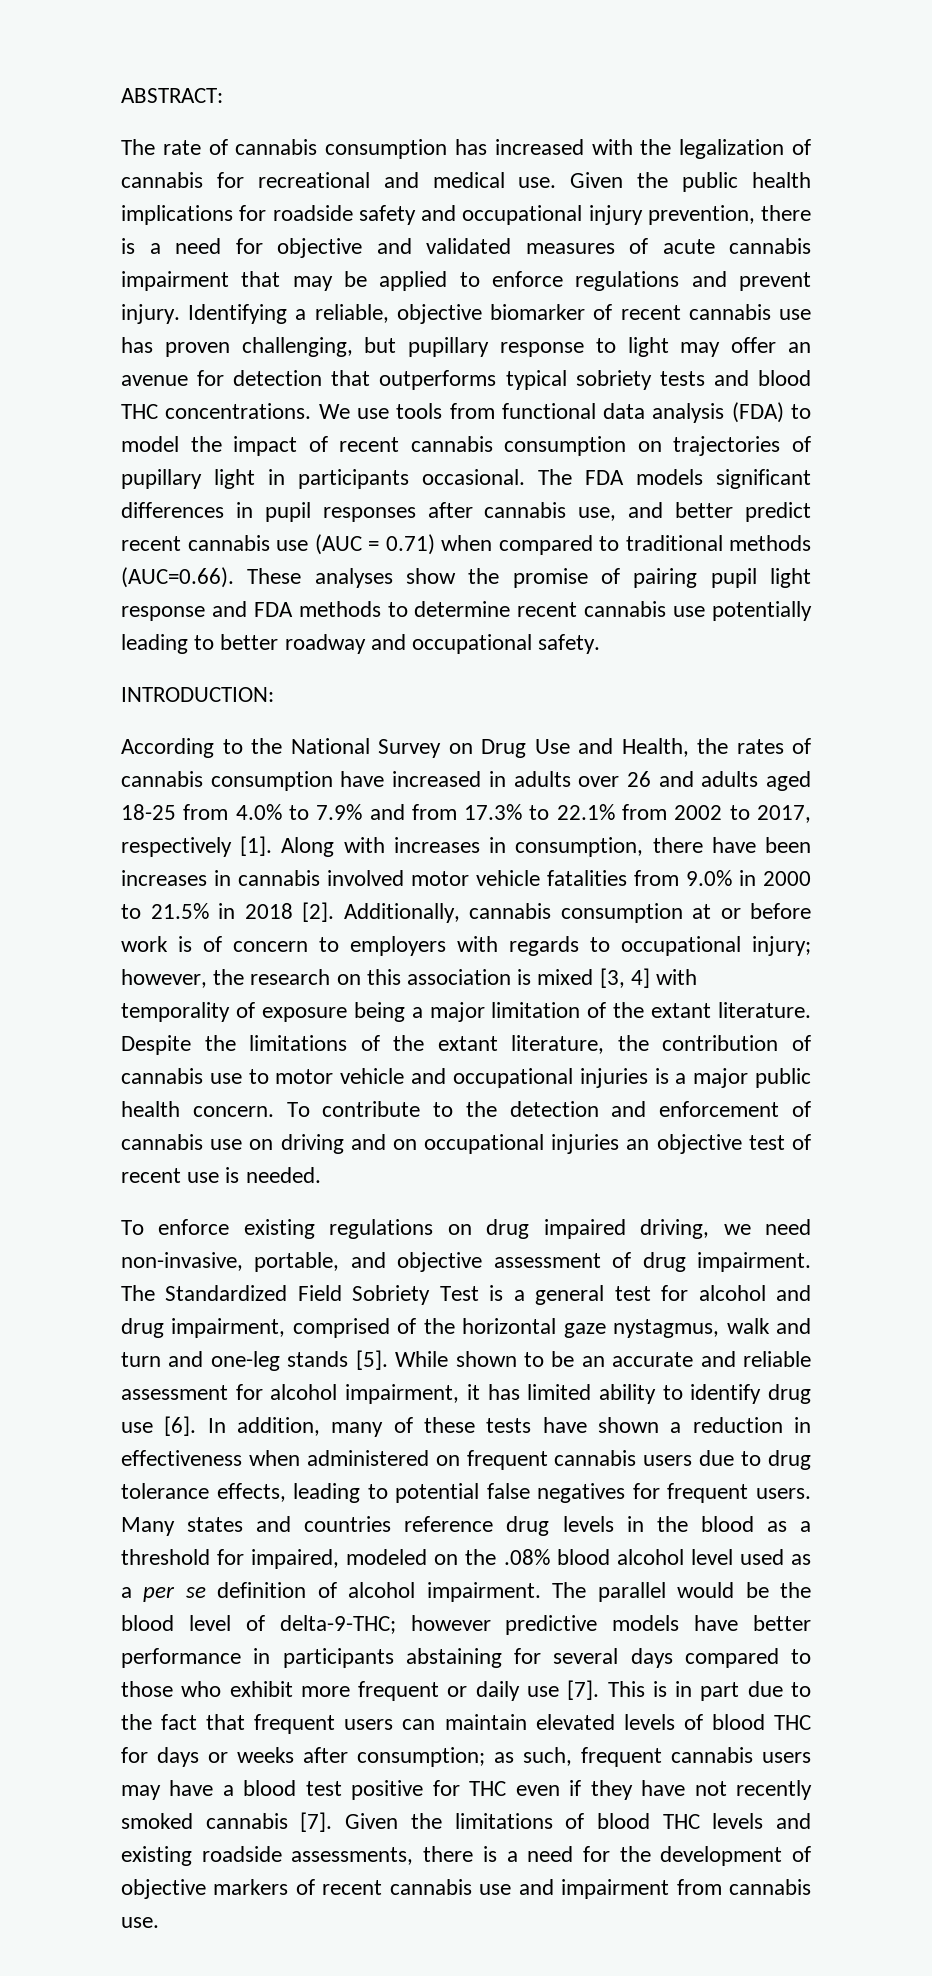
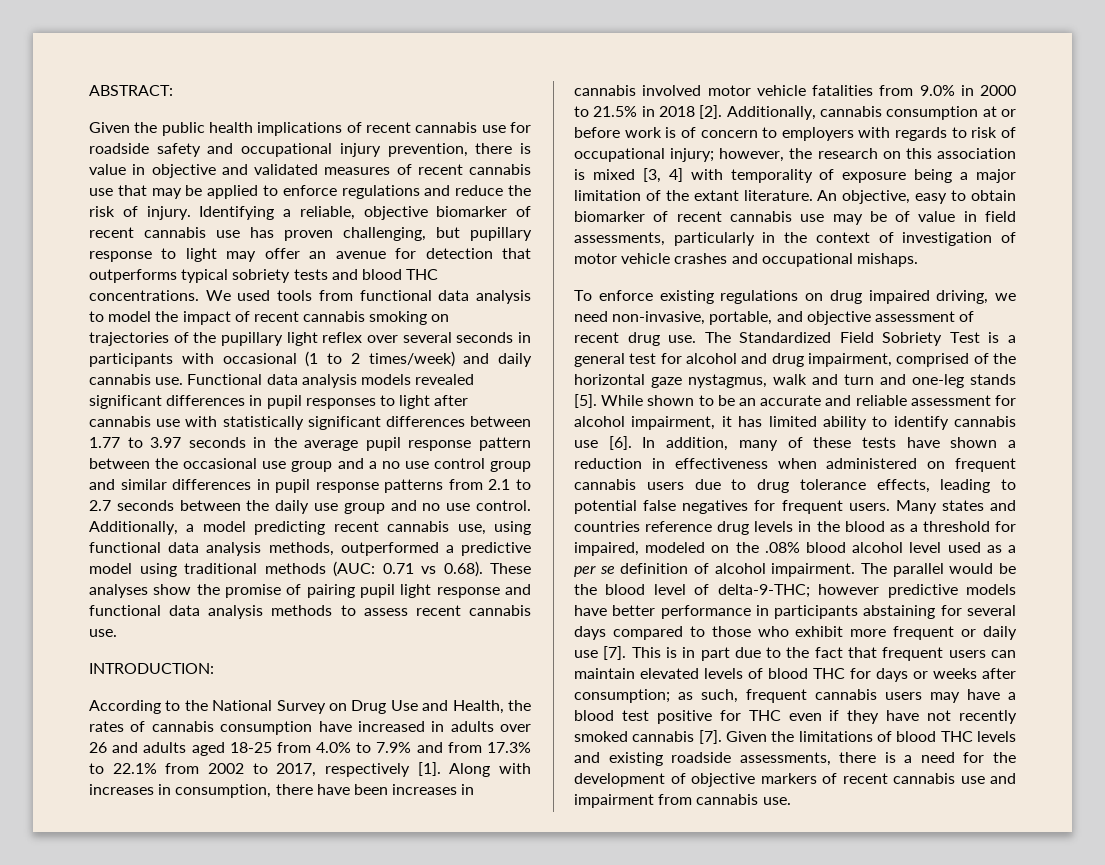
- The rate of cannabis consumption has increased with the legalization of cannabis for recreational and medical use. Given the public health implications for roadside safety and occupational injury prevention, there is a need for objective and validated measures of acute cannabis impairment that may be applied to enforce regulations and prevent injury.
+ Given the public health implications of recent cannabis use for roadside safety and occupational injury prevention, there is value in objective and validated measures of recent cannabis use that may be applied to enforce regulations and reduce the risk of injury.
- We use tools from functional data analysis (FDA) to model the impact of recent cannabis consumption on trajectories of pupillary light in participants occasional. The FDA models significant differences in pupil responses after cannabis use, and better predict recent cannabis use (AUC = 0.71) when compared to traditional methods (AUC=0.66). These analyses show the promise of pairing pupil light response and FDA methods to determine recent cannabis use potentially leading to better roadway and occupational safety.
+ We used tools from functional data analysis to model the impact of recent cannabis smoking on trajectories of the pupillary light reflex over several seconds in participants with occasional (1 to 2 times/week) and daily cannabis use. Functional data analysis models revealed significant differences in pupil responses to light after cannabis use with statistically significant differences between 1.77 to 3.97 seconds in the average pupil response pattern between the occasional use group and a no use control group and similar differences in pupil response patterns from 2.1 to 2.7 seconds between the daily use group and no use control. Additionally, a model predicting recent cannabis use, using functional data analysis methods, outperformed a predictive model using traditional methods (AUC: 0.71 vs 0.68). These analyses show the promise of pairing pupil light response and functional data analysis methods to assess recent cannabis use.
- Additionally, cannabis consumption at or before work is of concern to employers with regards to occupational injury; however, the research on this association is mixed [3, 4] with temporality of exposure being a major limitation of the extant literature.
+ Additionally, cannabis consumption at or before work is of concern to employers with regards to risk of occupational injury; however, the research on this association is mixed [3, 4] with temporality of exposure being a major limitation of the extant literature.
- Despite the limitations of the extant literature, the contribution of cannabis use to motor vehicle and occupational injuries is a major public health concern. To contribute to the detection and enforcement of cannabis use on driving and on occupational injuries an objective test of recent use is needed.
+ An objective, easy to obtain biomarker of recent cannabis use may be of value in field assessments, particularly in the context of investigation of motor vehicle crashes and occupational mishaps.
- To enforce existing regulations on drug impaired driving, we need non-invasive, portable, and objective assessment of drug impairment.
+ To enforce existing regulations on drug impaired driving, we need non-invasive, portable, and objective assessment of recent drug use.
- While shown to be an accurate and reliable assessment for alcohol impairment, it has limited ability to identify drug use [6].
+ While shown to be an accurate and reliable assessment for alcohol impairment, it has limited ability to identify cannabis use [6].

